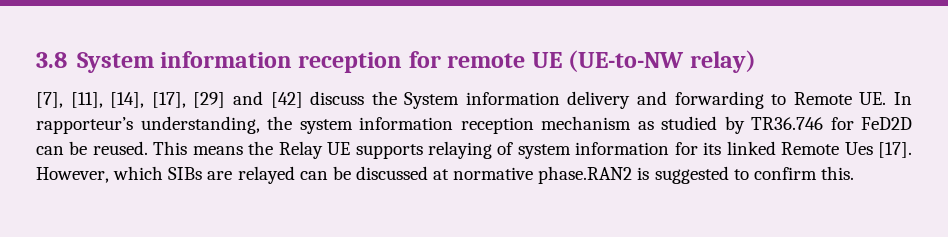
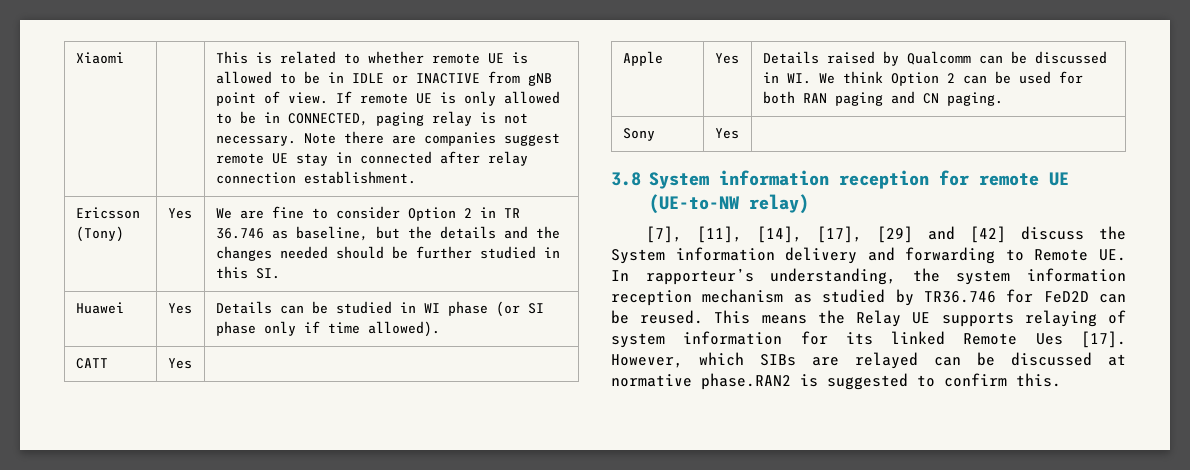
+ Xiaomi | | This is related to whether remote UE is allowed to be in IDLE or INACTIVE from gNB point of view. If remote UE is only allowed to be in CONNECTED, paging relay is not necessary. Note there are companies suggest remote UE stay in connected after relay connection establishment.
+ Ericsson (Tony) | Yes | We are fine to consider Option 2 in TR 36.746 as baseline, but the details and the changes needed should be further studied in this SI.
+ Huawei | Yes | Details can be studied in WI phase (or SI phase only if time allowed).
+ CATT | Yes |
+ Apple | Yes | Details raised by Qualcomm can be discussed in WI. We think Option 2 can be used for both RAN paging and CN paging.
+ Sony | Yes |

